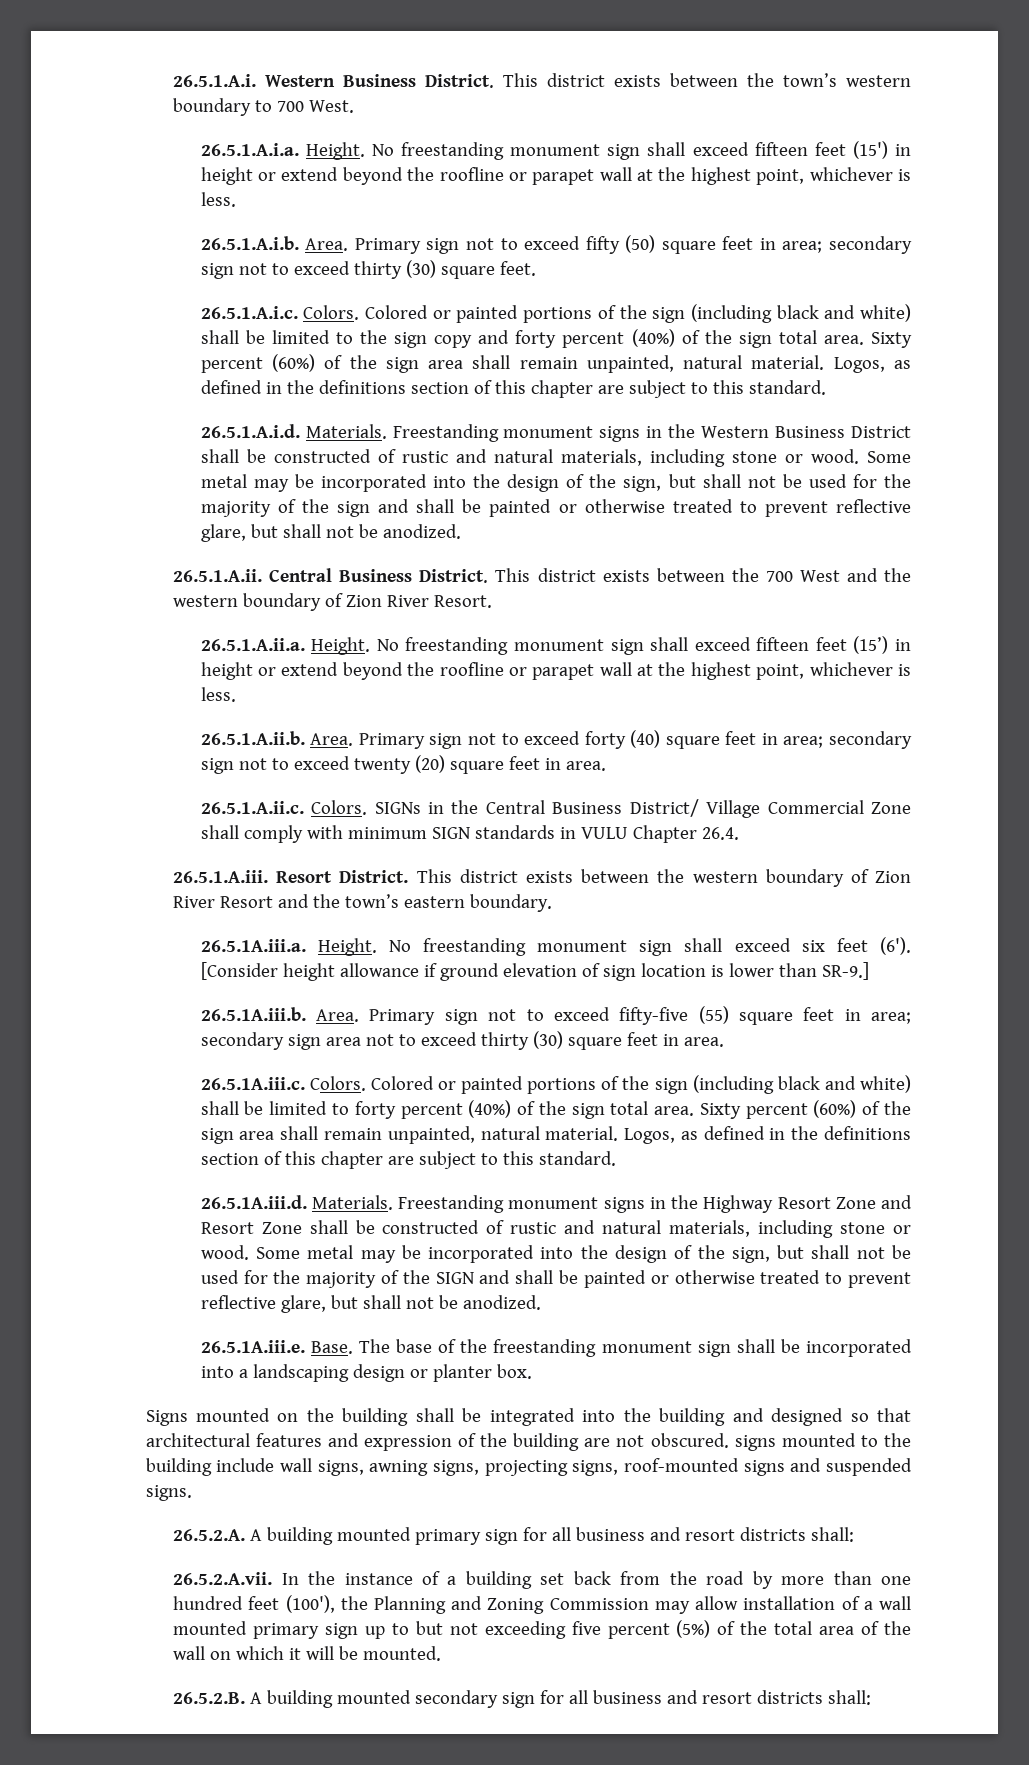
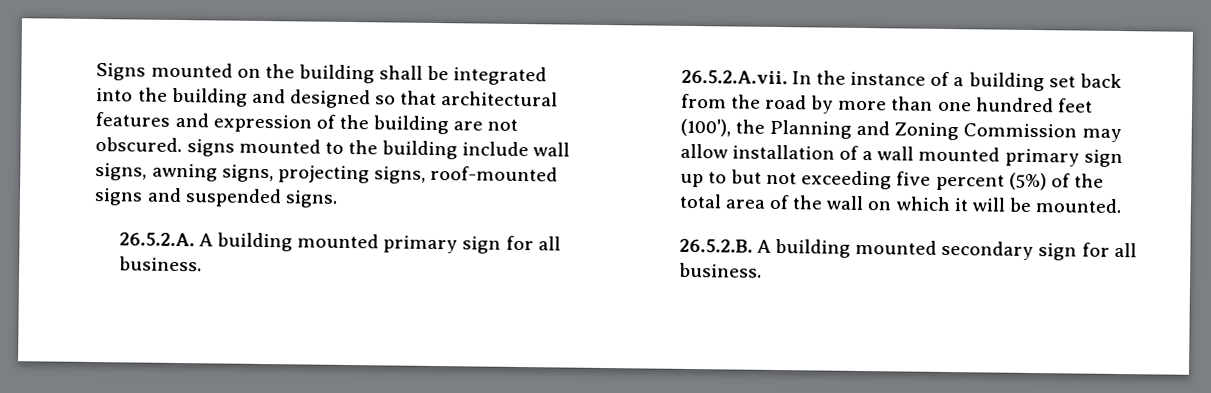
- 26.5.1.A.i. Western Business District. This district exists between the town’s western boundary to 700 West.
- 26.5.1.A.i.a. Height. No freestanding monument sign shall exceed fifteen feet (15') in height or extend beyond the roofline or parapet wall at the highest point, whichever is less.
- 26.5.1.A.i.b. Area. Primary sign not to exceed fifty (50) square feet in area; secondary sign not to exceed thirty (30) square feet.
- 26.5.1.A.i.c. Colors. Colored or painted portions of the sign (including black and white) shall be limited to the sign copy and forty percent (40%) of the sign total area. Sixty percent (60%) of the sign area shall remain unpainted, natural material. Logos, as defined in the definitions section of this chapter are subject to this standard.
- 26.5.1.A.i.d. Materials. Freestanding monument signs in the Western Business District shall be constructed of rustic and natural materials, including stone or wood. Some metal may be incorporated into the design of the sign, but shall not be used for the majority of the sign and shall be painted or otherwise treated to prevent reflective glare, but shall not be anodized.
- 26.5.1.A.ii. Central Business District. This district exists between the 700 West and the western boundary of Zion River Resort.
- 26.5.1.A.ii.a. Height. No freestanding monument sign shall exceed fifteen feet (15’) in height or extend beyond the roofline or parapet wall at the highest point, whichever is less.
- 26.5.1.A.ii.b. Area. Primary sign not to exceed forty (40) square feet in area; secondary sign not to exceed twenty (20) square feet in area.
- 26.5.1.A.ii.c. Colors. SIGNs in the Central Business District/ Village Commercial Zone shall comply with minimum SIGN standards in VULU Chapter 26.4.
- 26.5.1.A.iii. Resort District. This district exists between the western boundary of Zion River Resort and the town’s eastern boundary.
- 26.5.1A.iii.a. Height. No freestanding monument sign shall exceed six feet (6'). [Consider height allowance if ground elevation of sign location is lower than SR-9.]
- 26.5.1A.iii.b. Area. Primary sign not to exceed fifty-five (55) square feet in area; secondary sign area not to exceed thirty (30) square feet in area.
- 26.5.1A.iii.c. Colors. Colored or painted portions of the sign (including black and white) shall be limited to forty percent (40%) of the sign total area. Sixty percent (60%) of the sign area shall remain unpainted, natural material. Logos, as defined in the definitions section of this chapter are subject to this standard.
- 26.5.1A.iii.d. Materials. Freestanding monument signs in the Highway Resort Zone and Resort Zone shall be constructed of rustic and natural materials, including stone or wood. Some metal may be incorporated into the design of the sign, but shall not be used for the majority of the SIGN and shall be painted or otherwise treated to prevent reflective glare, but shall not be anodized.
- 26.5.1A.iii.e. Base. The base of the freestanding monument sign shall be incorporated into a landscaping design or planter box.
- 26.5.2.A. A building mounted primary sign for all business and resort districts shall:
+ 26.5.2.A. A building mounted primary sign for all business.
- 26.5.2.B. A building mounted secondary sign for all business and resort districts shall:
+ 26.5.2.B. A building mounted secondary sign for all business.

